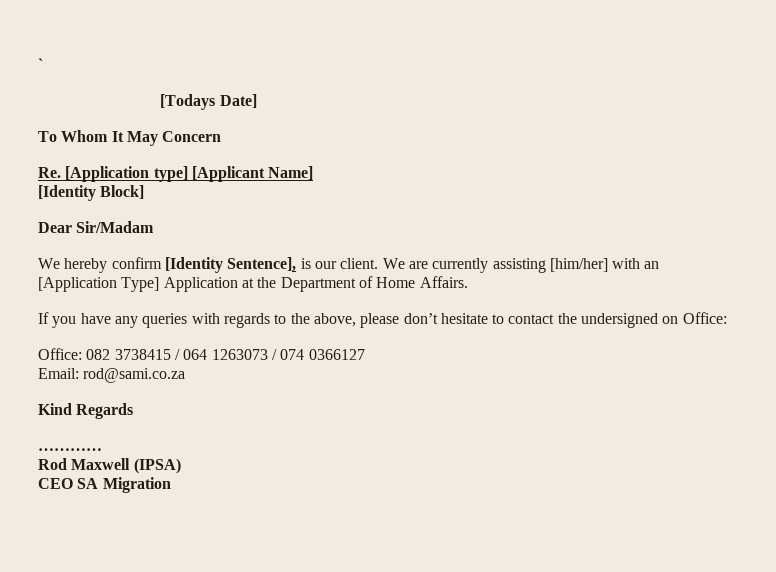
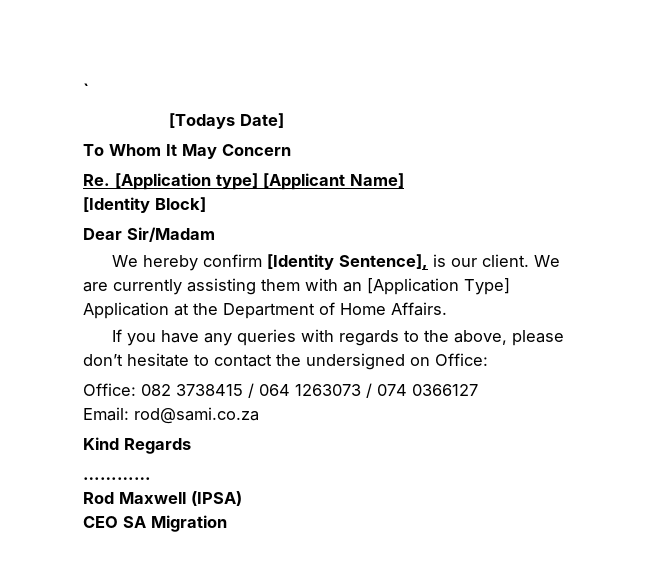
- We are currently assisting [him/her] with an [Application Type] Application at the Department of Home Affairs.
+ We are currently assisting them with an [Application Type] Application at the Department of Home Affairs.

